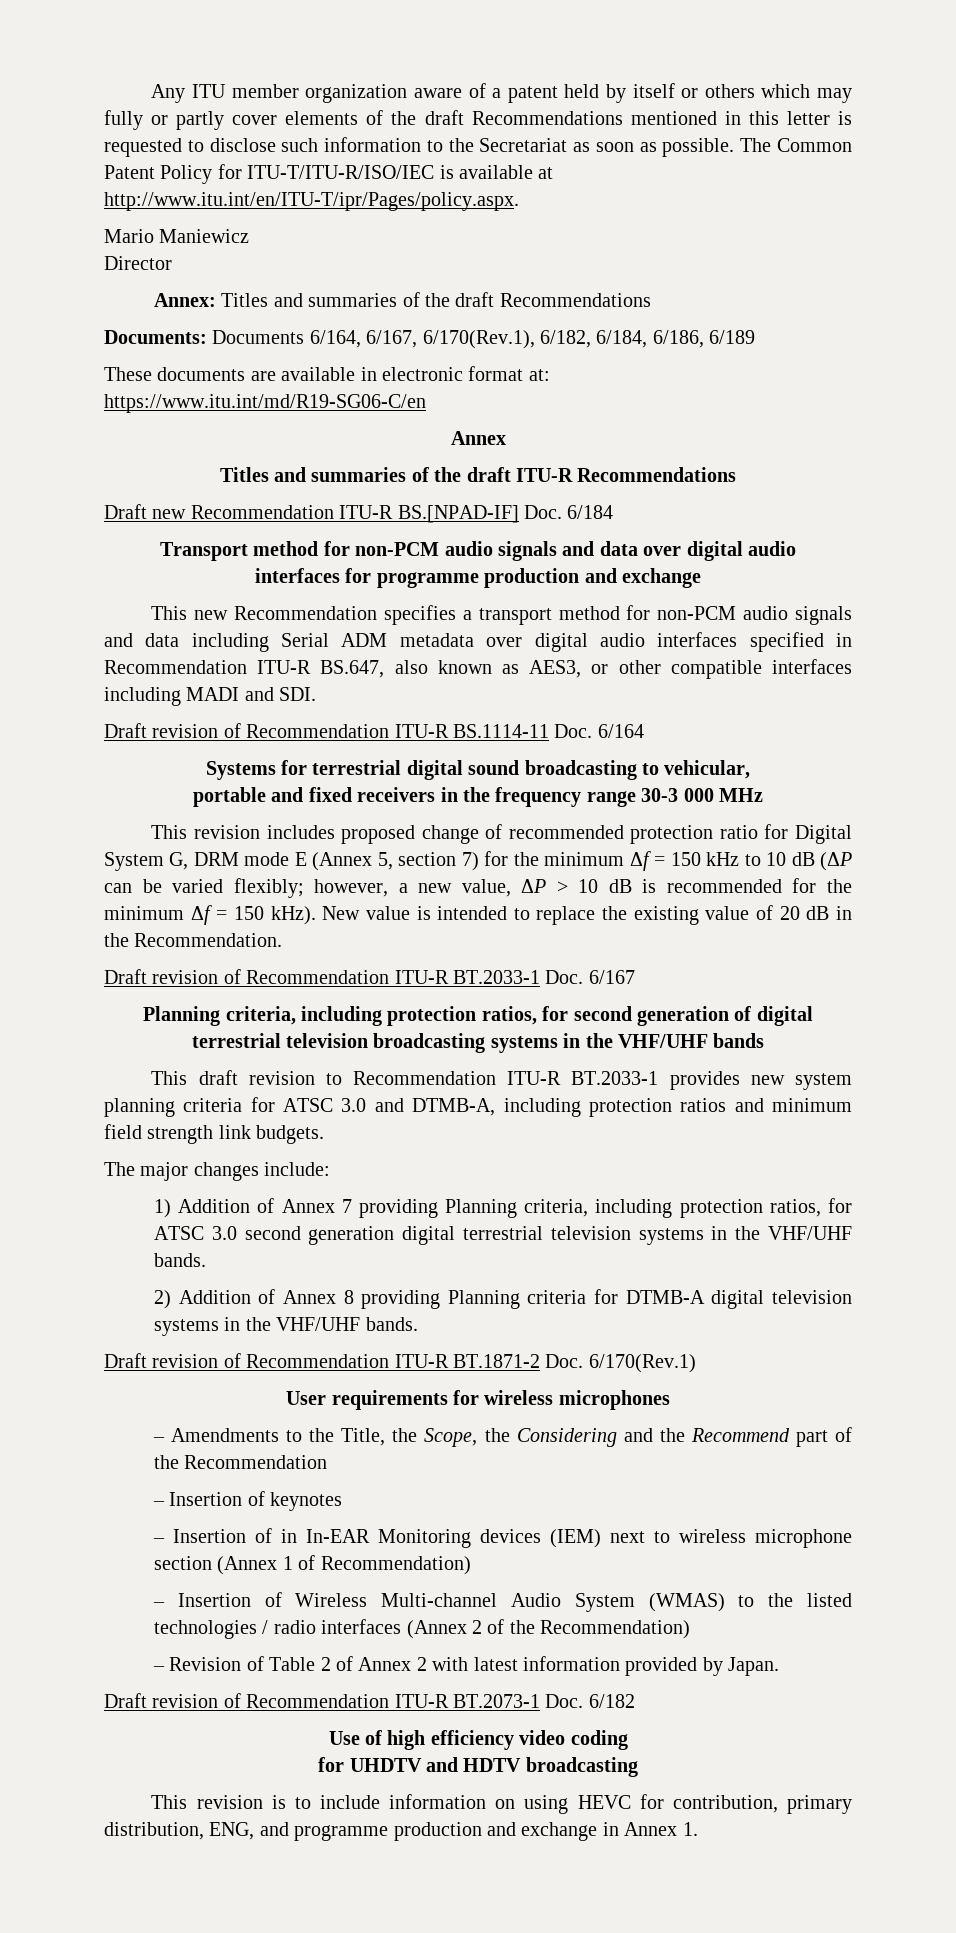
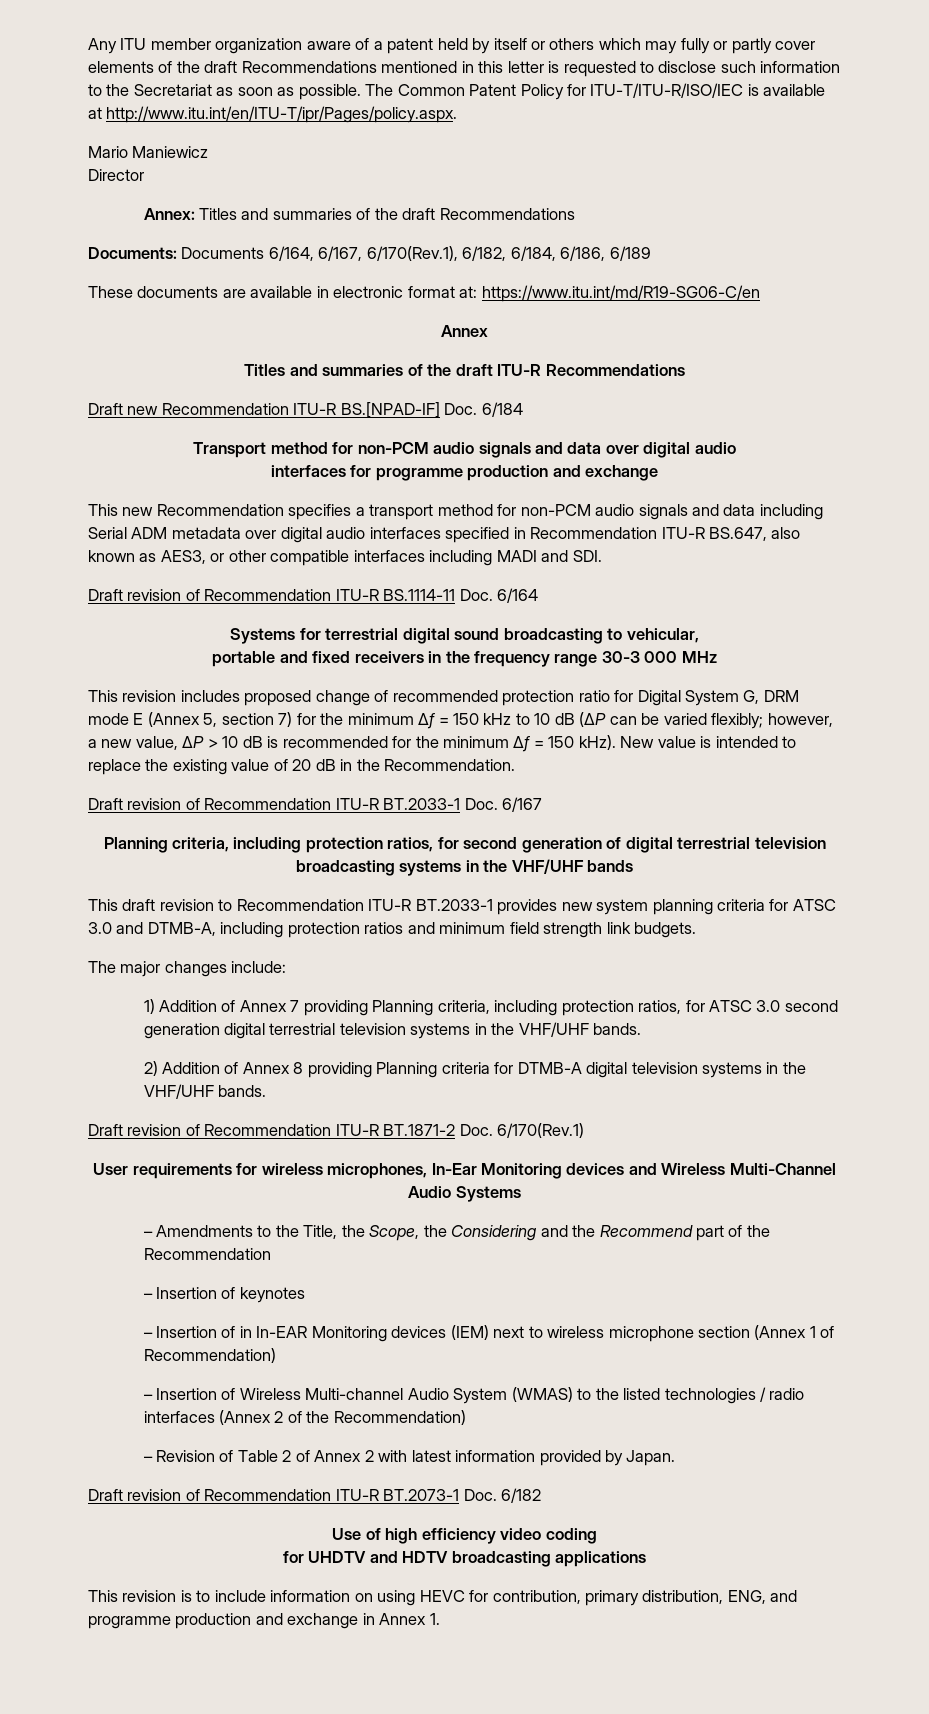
- User requirements for wireless microphones
+ User requirements for wireless microphones, In-Ear Monitoring devices and Wireless Multi-Channel Audio Systems
- for UHDTV and HDTV broadcasting
+ for UHDTV and HDTV broadcasting applications

